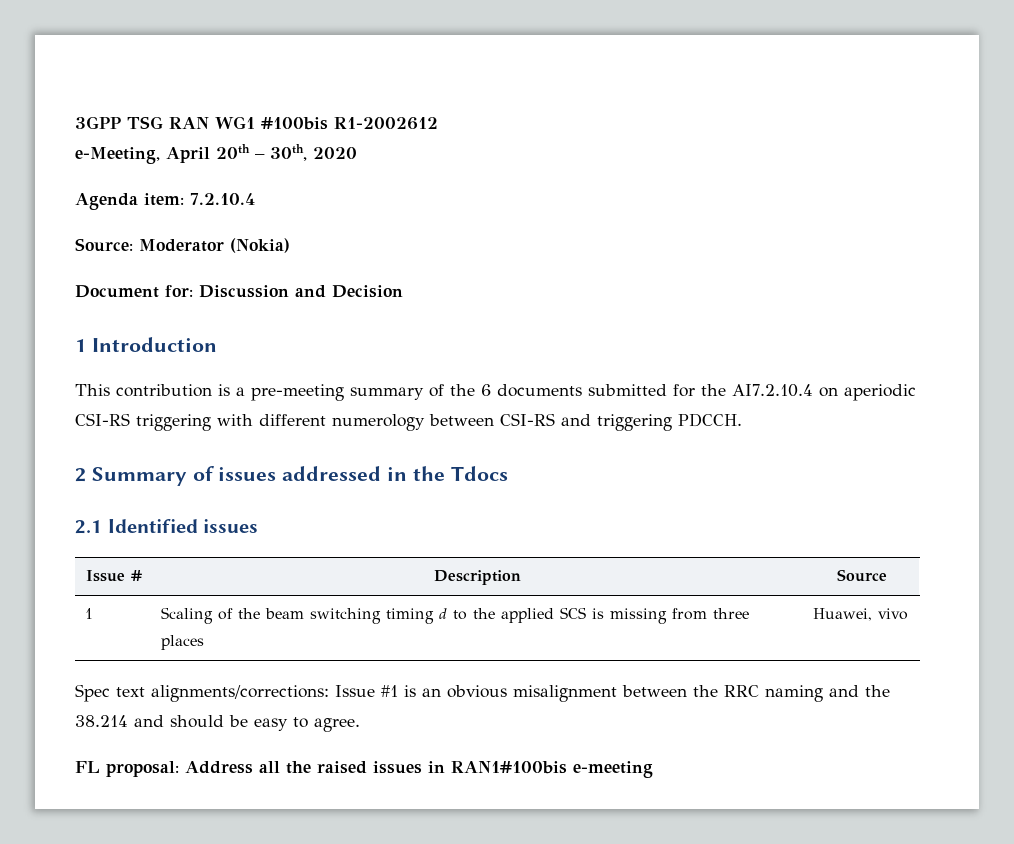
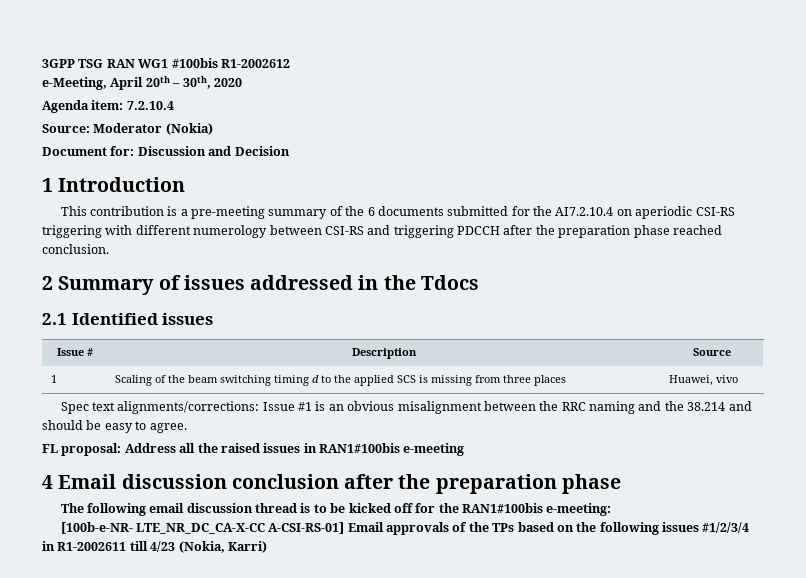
- This contribution is a pre-meeting summary of the 6 documents submitted for the AI7.2.10.4 on aperiodic CSI-RS triggering with different numerology between CSI-RS and triggering PDCCH.
+ This contribution is a pre-meeting summary of the 6 documents submitted for the AI7.2.10.4 on aperiodic CSI-RS triggering with different numerology between CSI-RS and triggering PDCCH after the preparation phase reached conclusion.
+ 4 Email discussion conclusion after the preparation phase
+ The following email discussion thread is to be kicked off for the RAN1#100bis e-meeting:
+ [100b-e-NR- LTE_NR_DC_CA-X-CC A-CSI-RS-01] Email approvals of the TPs based on the following issues #1/2/3/4 in R1-2002611 till 4/23 (Nokia, Karri)

